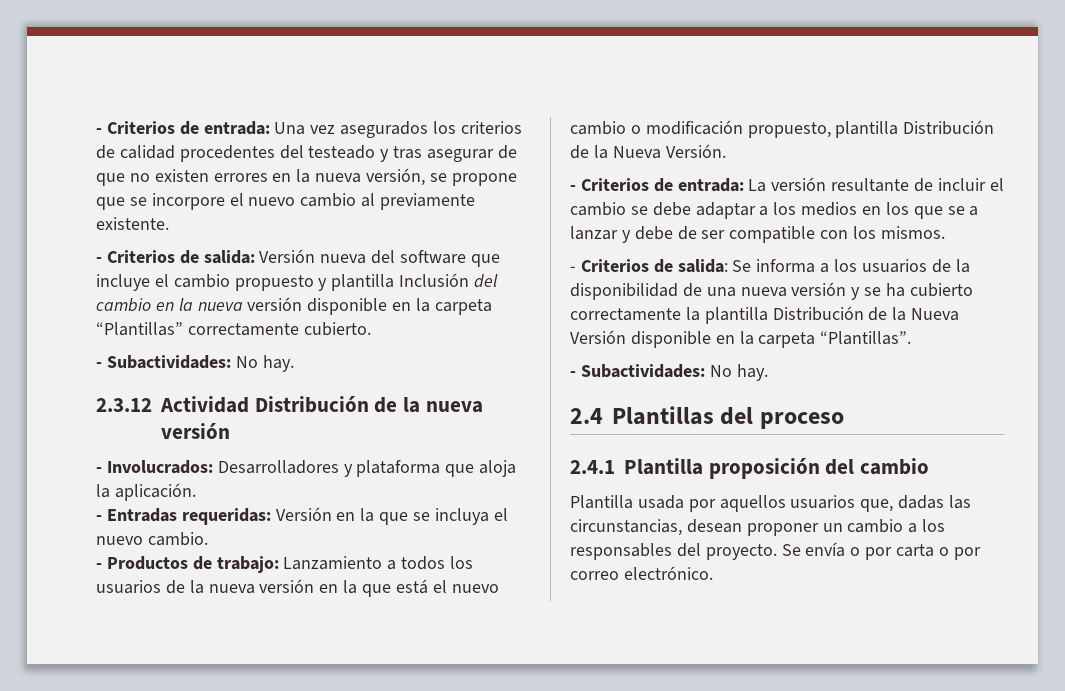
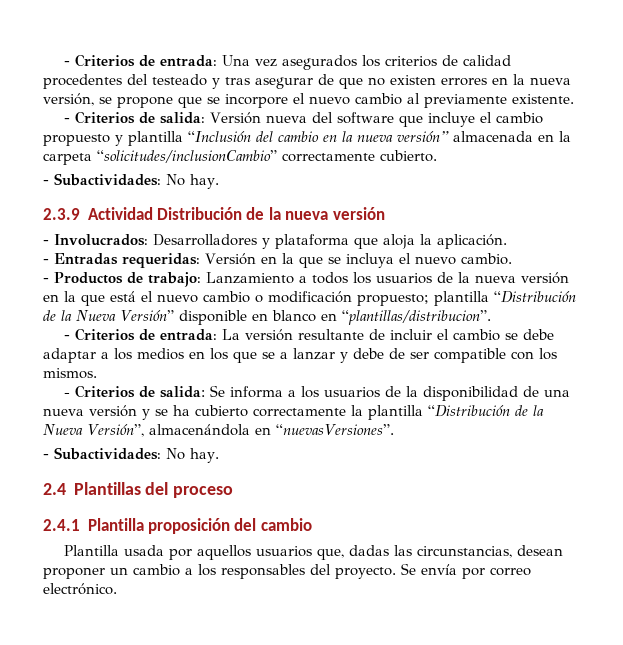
- - Criterios de salida: Versión nueva del software que incluye el cambio propuesto y plantilla Inclusión del cambio en la nueva versión disponible en la carpeta “Plantillas” correctamente cubierto.
+ - Criterios de salida: Versión nueva del software que incluye el cambio propuesto y plantilla “Inclusión del cambio en la nueva versión” almacenada en la carpeta “solicitudes/inclusionCambio” correctamente cubierto.
- 2.3.12 Actividad Distribución de la nueva versión
+ 2.3.9 Actividad Distribución de la nueva versión
- - Productos de trabajo: Lanzamiento a todos los usuarios de la nueva versión en la que está el nuevo cambio o modificación propuesto, plantilla Distribución de la Nueva Versión.
+ - Productos de trabajo: Lanzamiento a todos los usuarios de la nueva versión en la que está el nuevo cambio o modificación propuesto; plantilla “Distribución de la Nueva Versión” disponible en blanco en “plantillas/distribucion”.
- - Criterios de salida: Se informa a los usuarios de la disponibilidad de una nueva versión y se ha cubierto correctamente la plantilla Distribución de la Nueva Versión disponible en la carpeta “Plantillas”.
+ - Criterios de salida: Se informa a los usuarios de la disponibilidad de una nueva versión y se ha cubierto correctamente la plantilla “Distribución de la Nueva Versión”, almacenándola en “nuevasVersiones”.
- Se envía o por carta o por correo electrónico.
+ Se envía por correo electrónico.

